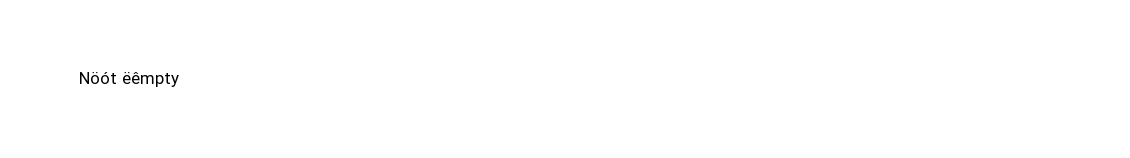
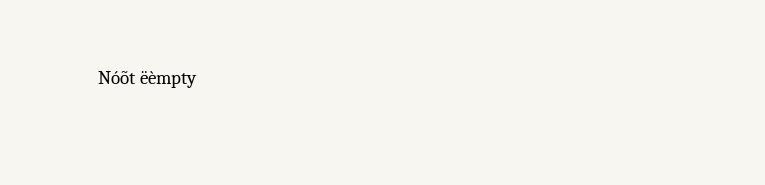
- Nöót ëêmpty
+ Nóõt ëèmpty

